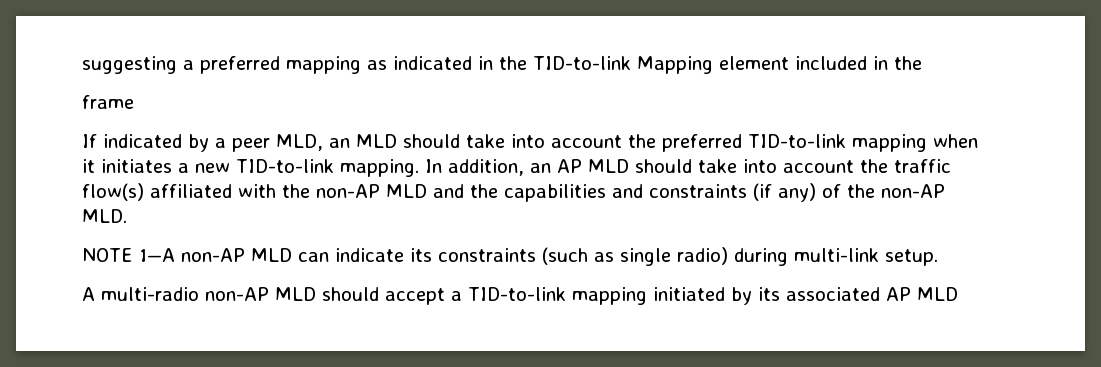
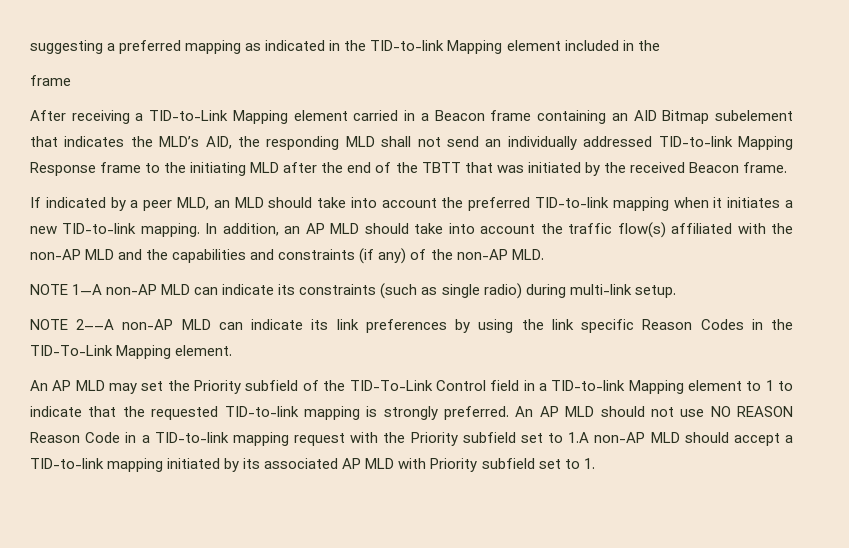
+ After receiving a TID-to-Link Mapping element carried in a Beacon frame containing an AID Bitmap subelement that indicates the MLD’s AID, the responding MLD shall not send an individually addressed TID-to-link Mapping Response frame to the initiating MLD after the end of the TBTT that was initiated by the received Beacon frame.
- A multi-radio non-AP MLD should accept a TID-to-link mapping initiated by its associated AP MLD
+ NOTE 2––A non-AP MLD can indicate its link preferences by using the link specific Reason Codes in the TID-To-Link Mapping element.
+ An AP MLD may set the Priority subfield of the TID-To-Link Control field in a TID-to-link Mapping element to 1 to indicate that the requested TID-to-link mapping is strongly preferred. An AP MLD should not use NO REASON Reason Code in a TID-to-link mapping request with the Priority subfield set to 1.A non-AP MLD should accept a TID-to-link mapping initiated by its associated AP MLD with Priority subfield set to 1.

